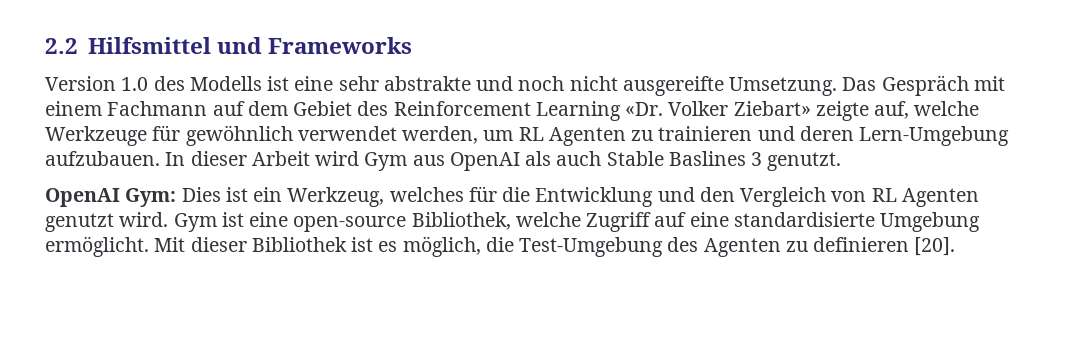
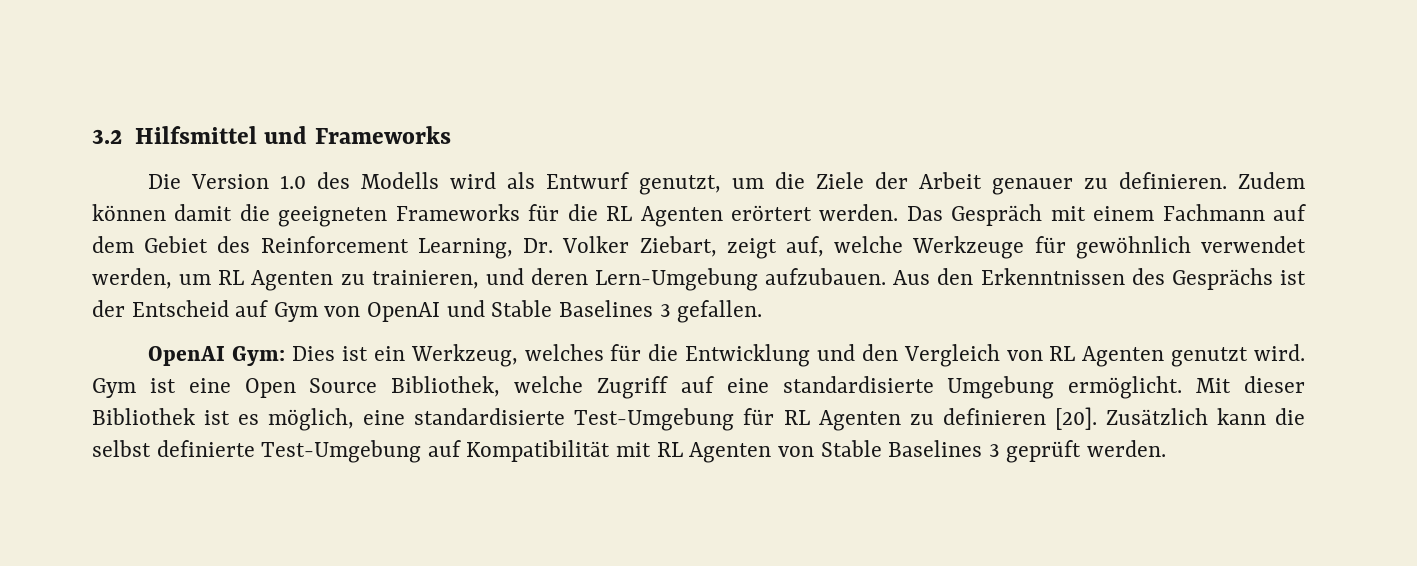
- 2.2 Hilfsmittel und Frameworks
+ 3.2 Hilfsmittel und Frameworks
- Version 1.0 des Modells ist eine sehr abstrakte und noch nicht ausgereifte Umsetzung.
+ Die Version 1.0 des Modells wird als Entwurf genutzt, um die Ziele der Arbeit genauer zu definieren. Zudem können damit die geeigneten Frameworks für die RL Agenten erörtert werden.
- Das Gespräch mit einem Fachmann auf dem Gebiet des Reinforcement Learning «Dr. Volker Ziebart» zeigte auf, welche Werkzeuge für gewöhnlich verwendet werden, um RL Agenten zu trainieren und deren Lern-Umgebung aufzubauen.
+ Das Gespräch mit einem Fachmann auf dem Gebiet des Reinforcement Learning, Dr. Volker Ziebart, zeigt auf, welche Werkzeuge für gewöhnlich verwendet werden, um RL Agenten zu trainieren, und deren Lern-Umgebung aufzubauen.
- In dieser Arbeit wird Gym aus OpenAI als auch Stable Baslines 3 genutzt.
+ Aus den Erkenntnissen des Gesprächs ist der Entscheid auf Gym von OpenAI und Stable Baselines 3 gefallen.
- Gym ist eine open-source Bibliothek, welche Zugriff auf eine standardisierte Umgebung ermöglicht.
+ Gym ist eine Open Source Bibliothek, welche Zugriff auf eine standardisierte Umgebung ermöglicht.
- Mit dieser Bibliothek ist es möglich, die Test-Umgebung des Agenten zu definieren [20].
+ Mit dieser Bibliothek ist es möglich, eine standardisierte Test-Umgebung für RL Agenten zu definieren [20]. Zusätzlich kann die selbst definierte Test-Umgebung auf Kompatibilität mit RL Agenten von Stable Baselines 3 geprüft werden.

